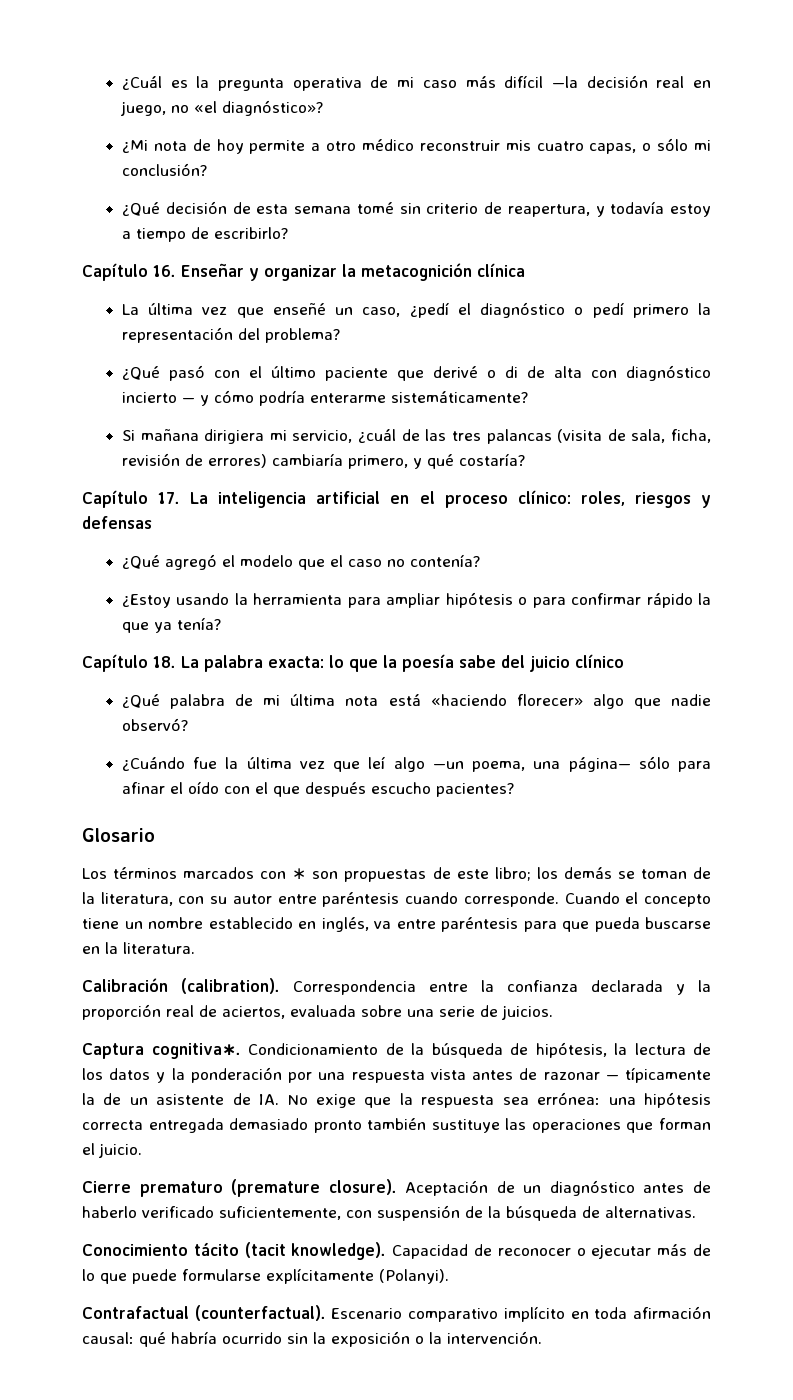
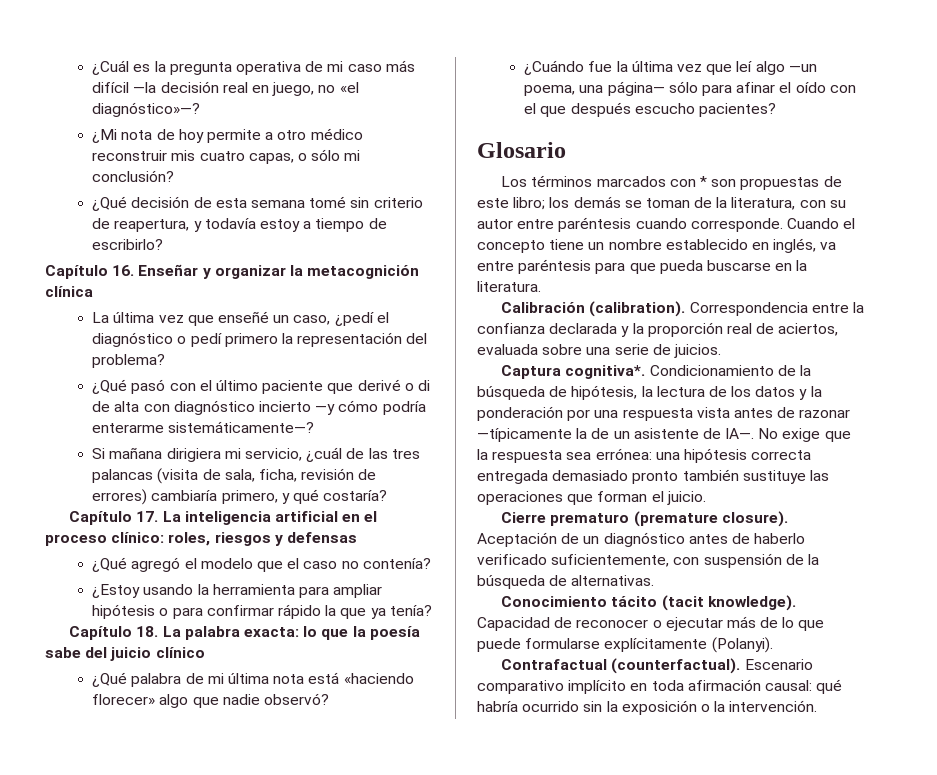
- ¿Cuál es la pregunta operativa de mi caso más difícil —la decisión real en juego, no «el diagnóstico»?
+ ¿Cuál es la pregunta operativa de mi caso más difícil —la decisión real en juego, no «el diagnóstico»—?
- ¿Qué pasó con el último paciente que derivé o di de alta con diagnóstico incierto — y cómo podría enterarme sistemáticamente?
+ ¿Qué pasó con el último paciente que derivé o di de alta con diagnóstico incierto —y cómo podría enterarme sistemáticamente—?
- Los términos marcados con ∗ son propuestas de este libro; los demás se toman de la literatura, con su autor entre paréntesis cuando corresponde.
+ Los términos marcados con * son propuestas de este libro; los demás se toman de la literatura, con su autor entre paréntesis cuando corresponde.
- Captura cognitiva∗.
+ Captura cognitiva*.
- Condicionamiento de la búsqueda de hipótesis, la lectura de los datos y la ponderación por una respuesta vista antes de razonar — típicamente la de un asistente de IA. No exige que la respuesta sea errónea: una hipótesis correcta entregada demasiado pronto también sustituye las operaciones que forman el juicio.
+ Condicionamiento de la búsqueda de hipótesis, la lectura de los datos y la ponderación por una respuesta vista antes de razonar —típicamente la de un asistente de IA—. No exige que la respuesta sea errónea: una hipótesis correcta entregada demasiado pronto también sustituye las operaciones que forman el juicio.

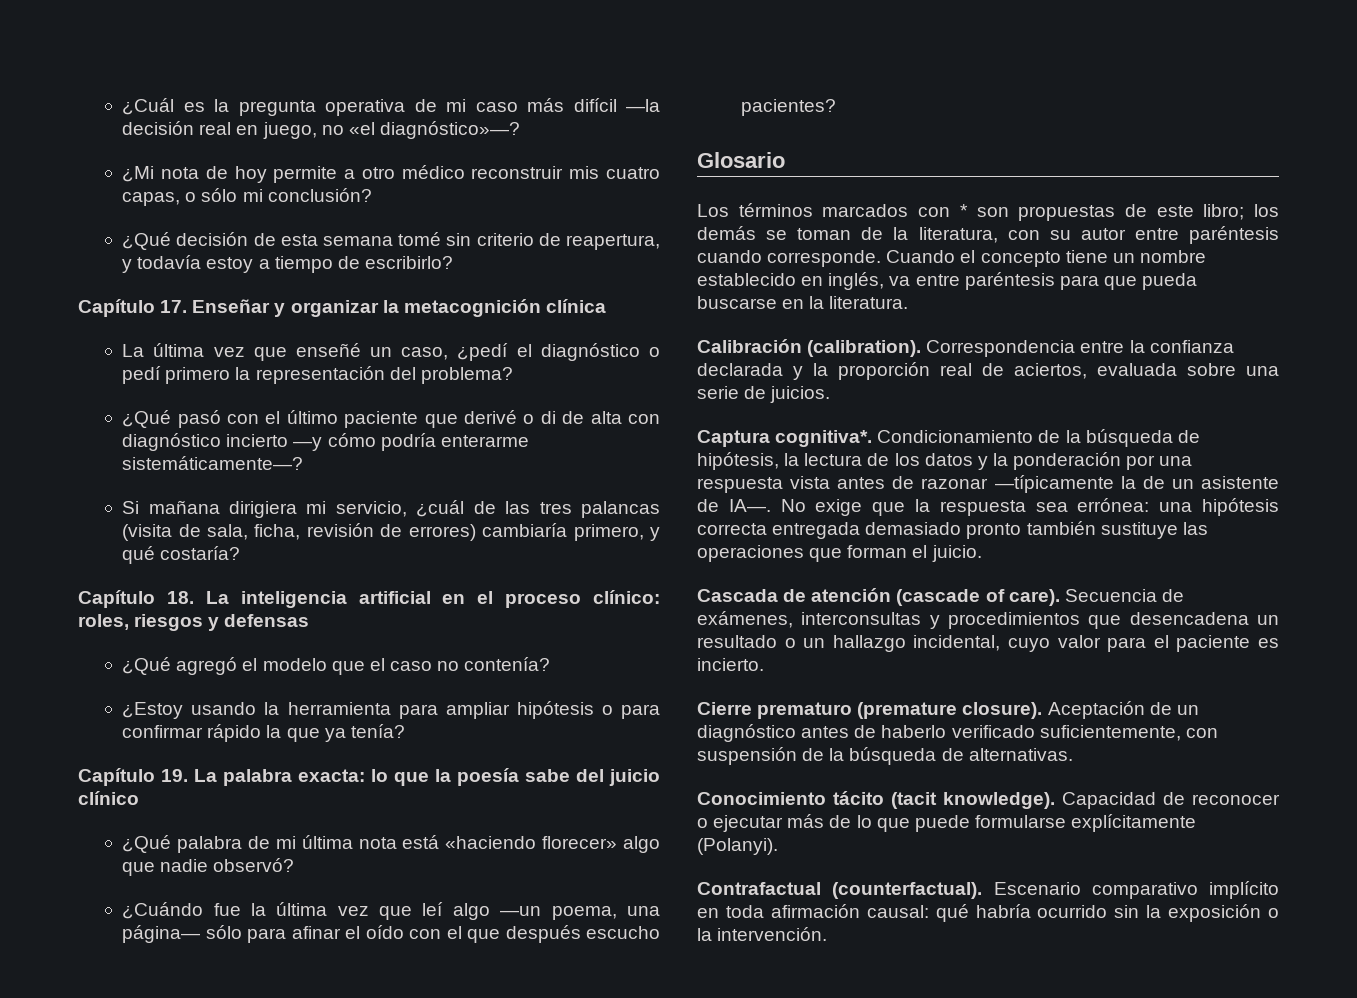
- Capítulo 16. Enseñar y organizar la metacognición clínica
+ Capítulo 17. Enseñar y organizar la metacognición clínica
- Capítulo 17. La inteligencia artificial en el proceso clínico: roles, riesgos y defensas
+ Capítulo 18. La inteligencia artificial en el proceso clínico: roles, riesgos y defensas
- Capítulo 18. La palabra exacta: lo que la poesía sabe del juicio clínico
+ Capítulo 19. La palabra exacta: lo que la poesía sabe del juicio clínico
+ Cascada de atención (cascade of care). Secuencia de exámenes, interconsultas y procedimientos que desencadena un resultado o un hallazgo incidental, cuyo valor para el paciente es incierto.

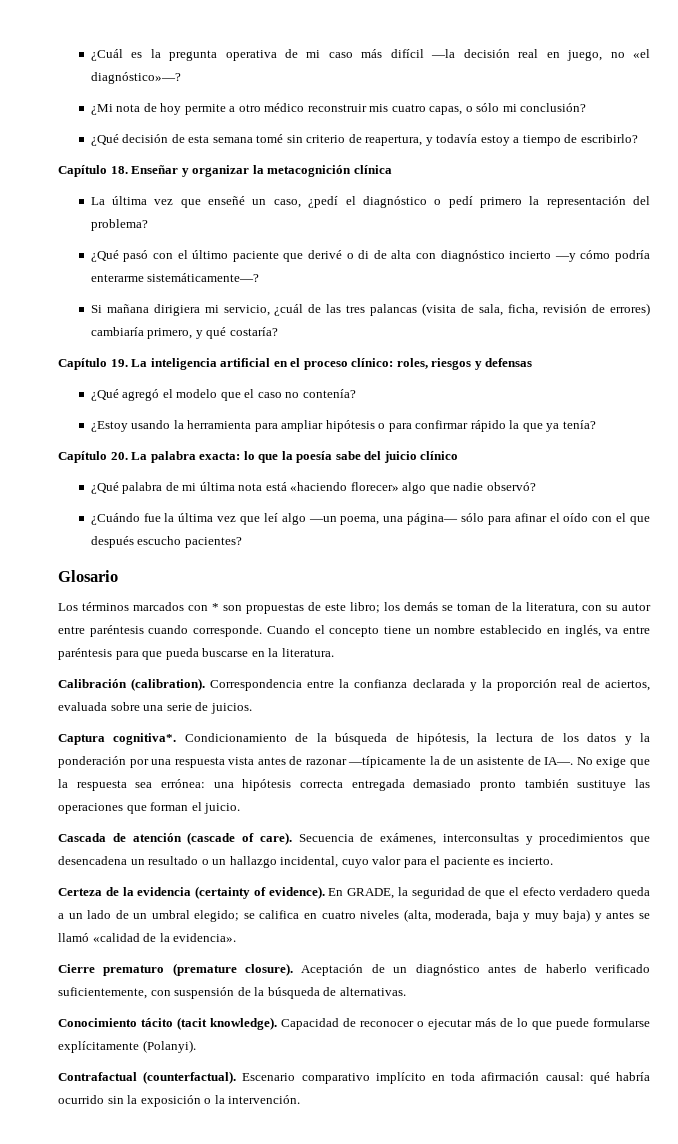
- Capítulo 17. Enseñar y organizar la metacognición clínica
+ Capítulo 18. Enseñar y organizar la metacognición clínica
- Capítulo 18. La inteligencia artificial en el proceso clínico: roles, riesgos y defensas
+ Capítulo 19. La inteligencia artificial en el proceso clínico: roles, riesgos y defensas
- Capítulo 19. La palabra exacta: lo que la poesía sabe del juicio clínico
+ Capítulo 20. La palabra exacta: lo que la poesía sabe del juicio clínico
+ Certeza de la evidencia (certainty of evidence). En GRADE, la seguridad de que el efecto verdadero queda a un lado de un umbral elegido; se califica en cuatro niveles (alta, moderada, baja y muy baja) y antes se llamó «calidad de la evidencia».

